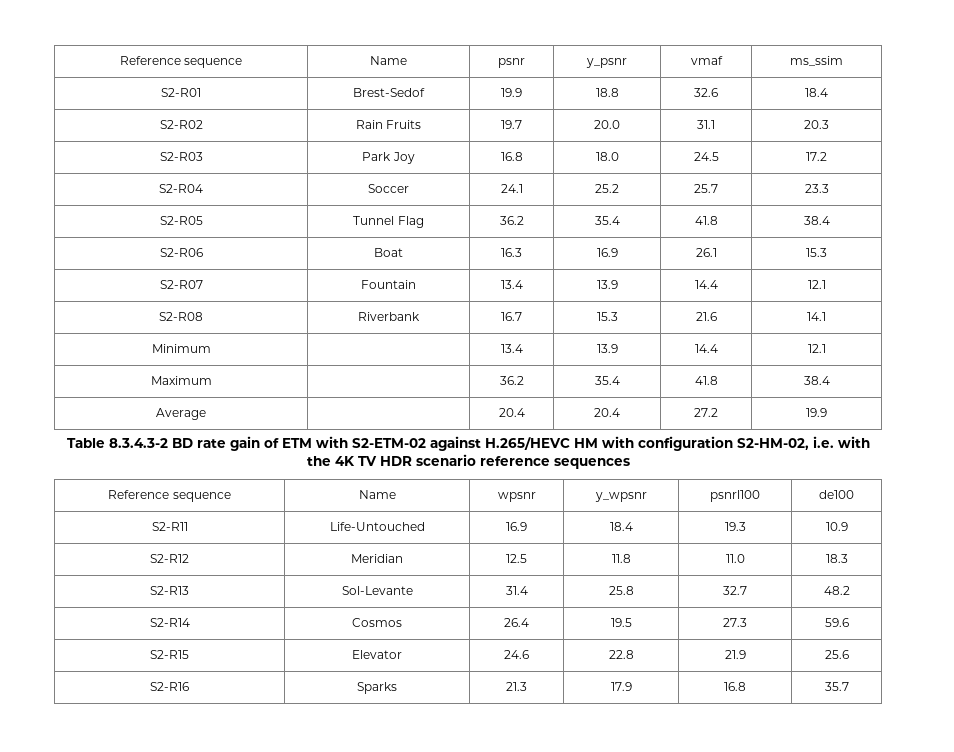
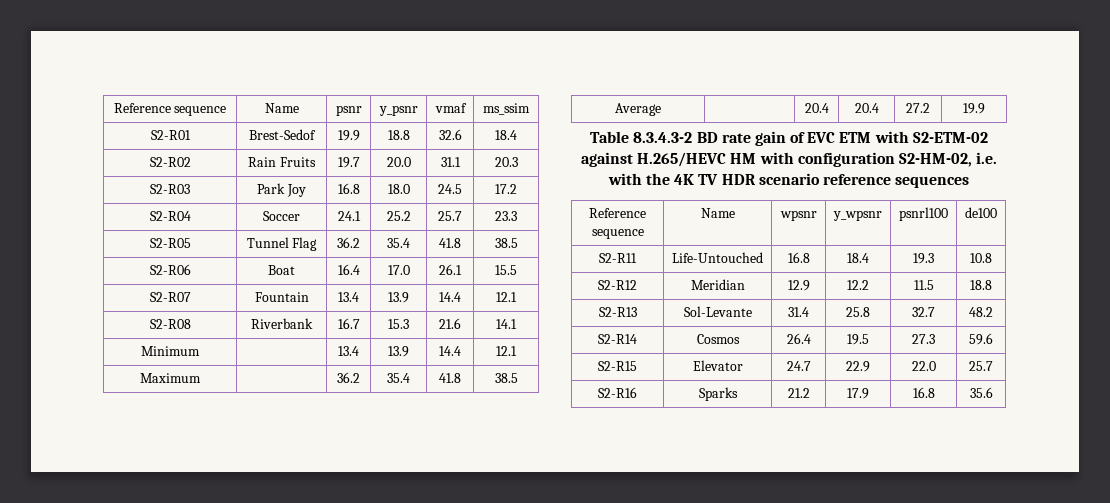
- S2-R05 | Tunnel Flag | 36.2 | 35.4 | 41.8 | 38.4
+ S2-R05 | Tunnel Flag | 36.2 | 35.4 | 41.8 | 38.5
- S2-R06 | Boat | 16.3 | 16.9 | 26.1 | 15.3
+ S2-R06 | Boat | 16.4 | 17.0 | 26.1 | 15.5
- Maximum | | 36.2 | 35.4 | 41.8 | 38.4
+ Maximum | | 36.2 | 35.4 | 41.8 | 38.5
- Table 8.3.4.3-2 BD rate gain of ETM with S2-ETM-02 against H.265/HEVC HM with configuration S2-HM-02, i.e. with the 4K TV HDR scenario reference sequences
+ Table 8.3.4.3-2 BD rate gain of EVC ETM with S2-ETM-02 against H.265/HEVC HM with configuration S2-HM-02, i.e. with the 4K TV HDR scenario reference sequences
- S2-R11 | Life-Untouched | 16.9 | 18.4 | 19.3 | 10.9
+ S2-R11 | Life-Untouched | 16.8 | 18.4 | 19.3 | 10.8
- S2-R12 | Meridian | 12.5 | 11.8 | 11.0 | 18.3
+ S2-R12 | Meridian | 12.9 | 12.2 | 11.5 | 18.8
- S2-R15 | Elevator | 24.6 | 22.8 | 21.9 | 25.6
+ S2-R15 | Elevator | 24.7 | 22.9 | 22.0 | 25.7
- S2-R16 | Sparks | 21.3 | 17.9 | 16.8 | 35.7
+ S2-R16 | Sparks | 21.2 | 17.9 | 16.8 | 35.6

